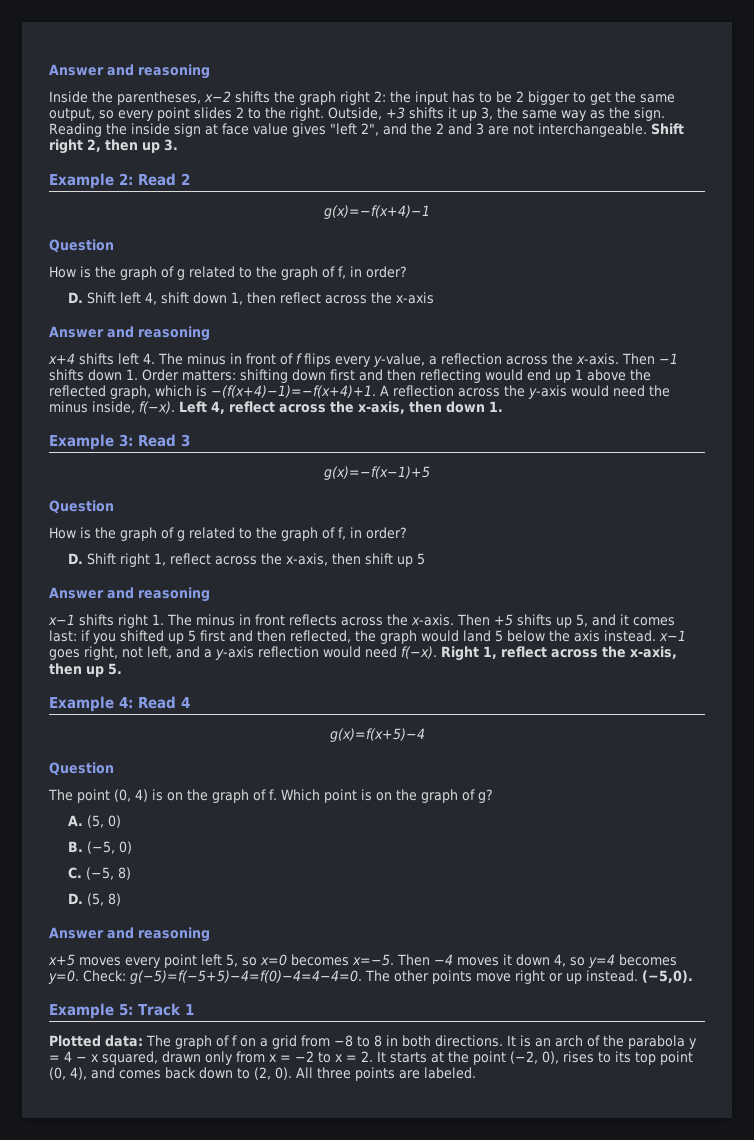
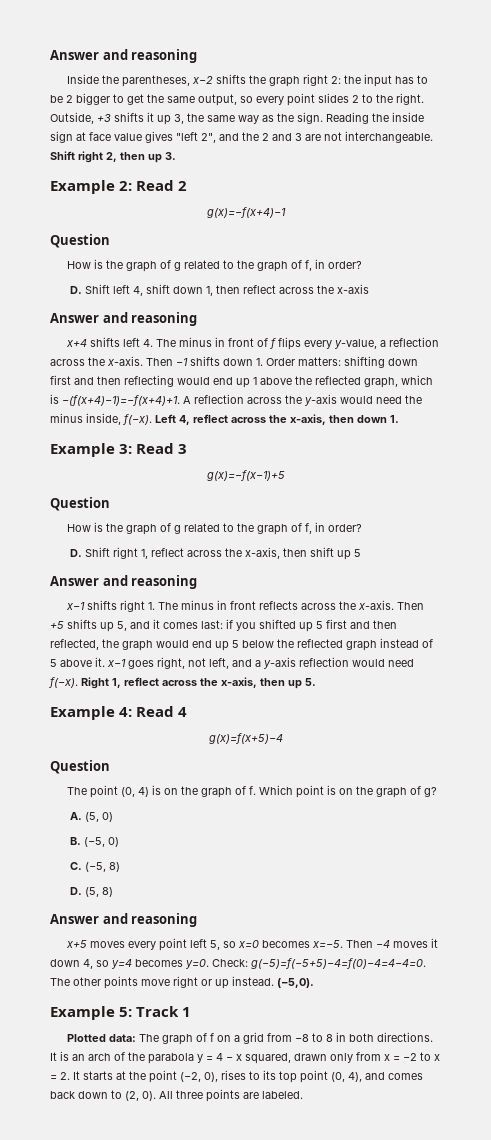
- Then +5 shifts up 5, and it comes last: if you shifted up 5 first and then reflected, the graph would land 5 below the axis instead. x−1 goes right, not left, and a y-axis reflection would need f(−x).
+ Then +5 shifts up 5, and it comes last: if you shifted up 5 first and then reflected, the graph would end up 5 below the reflected graph instead of 5 above it. x−1 goes right, not left, and a y-axis reflection would need f(−x).

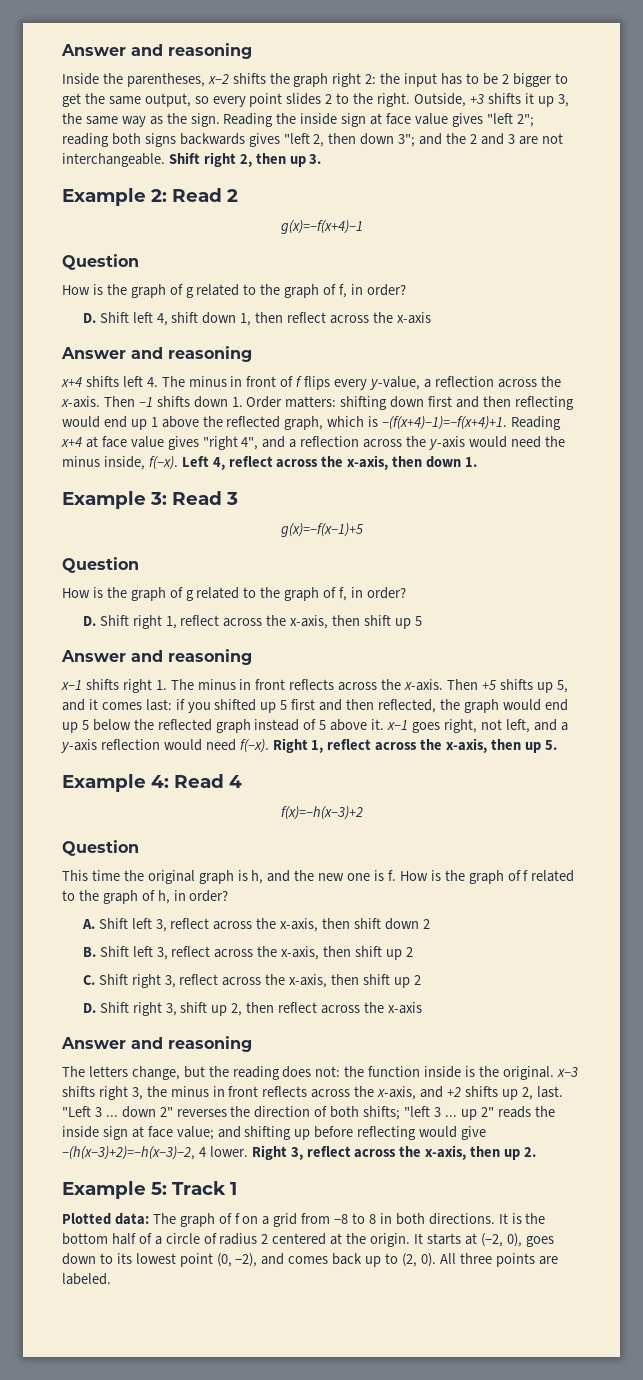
- Reading the inside sign at face value gives "left 2", and the 2 and 3 are not interchangeable.
+ Reading the inside sign at face value gives "left 2"; reading both signs backwards gives "left 2, then down 3"; and the 2 and 3 are not interchangeable.
- A reflection across the y-axis would need the minus inside, f(−x).
+ Reading x+4 at face value gives "right 4", and a reflection across the y-axis would need the minus inside, f(−x).
- g(x)=f(x+5)−4
+ f(x)=−h(x−3)+2
  Question
- The point (0, 4) is on the graph of f. Which point is on the graph of g?
- A. (5, 0)
- B. (−5, 0)
- C. (−5, 8)
- D. (5, 8)
+ This time the original graph is h, and the new one is f. How is the graph of f related to the graph of h, in order?
+ A. Shift left 3, reflect across the x-axis, then shift down 2
+ B. Shift left 3, reflect across the x-axis, then shift up 2
+ C. Shift right 3, reflect across the x-axis, then shift up 2
+ D. Shift right 3, shift up 2, then reflect across the x-axis
  Answer and reasoning
- x+5 moves every point left 5, so x=0 becomes x=−5. Then −4 moves it down 4, so y=4 becomes y=0. Check: g(−5)=f(−5+5)−4=f(0)−4=4−4=0. The other points move right or up instead. (−5,0).
+ The letters change, but the reading does not: the function inside is the original. x−3 shifts right 3, the minus in front reflects across the x-axis, and +2 shifts up 2, last. "Left 3 ... down 2" reverses the direction of both shifts; "left 3 ... up 2" reads the inside sign at face value; and shifting up before reflecting would give −(h(x−3)+2)=−h(x−3)−2, 4 lower. Right 3, reflect across the x-axis, then up 2.
- It is an arch of the parabola y = 4 − x squared, drawn only from x = −2 to x = 2. It starts at the point (−2, 0), rises to its top point (0, 4), and comes back down to (2, 0).
+ It is the bottom half of a circle of radius 2 centered at the origin. It starts at (−2, 0), goes down to its lowest point (0, −2), and comes back up to (2, 0).

